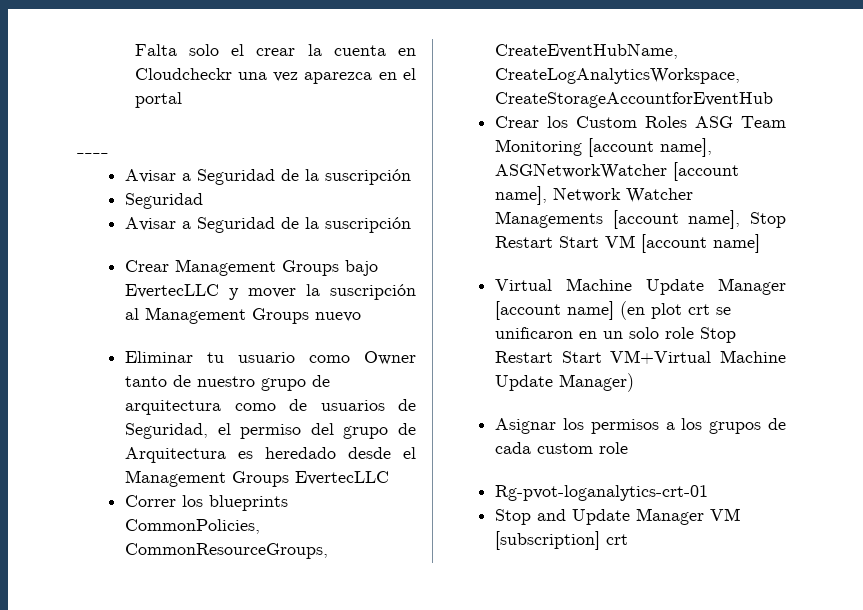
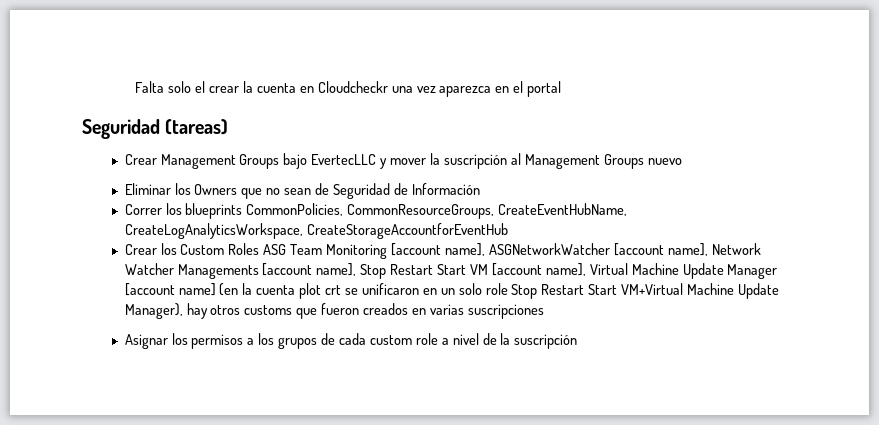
- ----
- Avisar a Seguridad de la suscripción
- Seguridad
- Avisar a Seguridad de la suscripción
+ Seguridad (tareas)
- Eliminar tu usuario como Owner tanto de nuestro grupo de arquitectura como de usuarios de Seguridad, el permiso del grupo de Arquitectura es heredado desde el Management Groups EvertecLLC
+ Eliminar los Owners que no sean de Seguridad de Información
- Crear los Custom Roles ASG Team Monitoring [account name], ASGNetworkWatcher [account name], Network Watcher Managements [account name], Stop Restart Start VM [account name]
- Virtual Machine Update Manager [account name] (en plot crt se unificaron en un solo role Stop Restart Start VM+Virtual Machine Update Manager)
+ Crear los Custom Roles ASG Team Monitoring [account name], ASGNetworkWatcher [account name], Network Watcher Managements [account name], Stop Restart Start VM [account name], Virtual Machine Update Manager [account name] (en la cuenta plot crt se unificaron en un solo role Stop Restart Start VM+Virtual Machine Update Manager), hay otros customs que fueron creados en varias suscripciones
- Asignar los permisos a los grupos de cada custom role
- Rg-pvot-loganalytics-crt-01
- Stop and Update Manager VM [subscription] crt
+ Asignar los permisos a los grupos de cada custom role a nivel de la suscripción

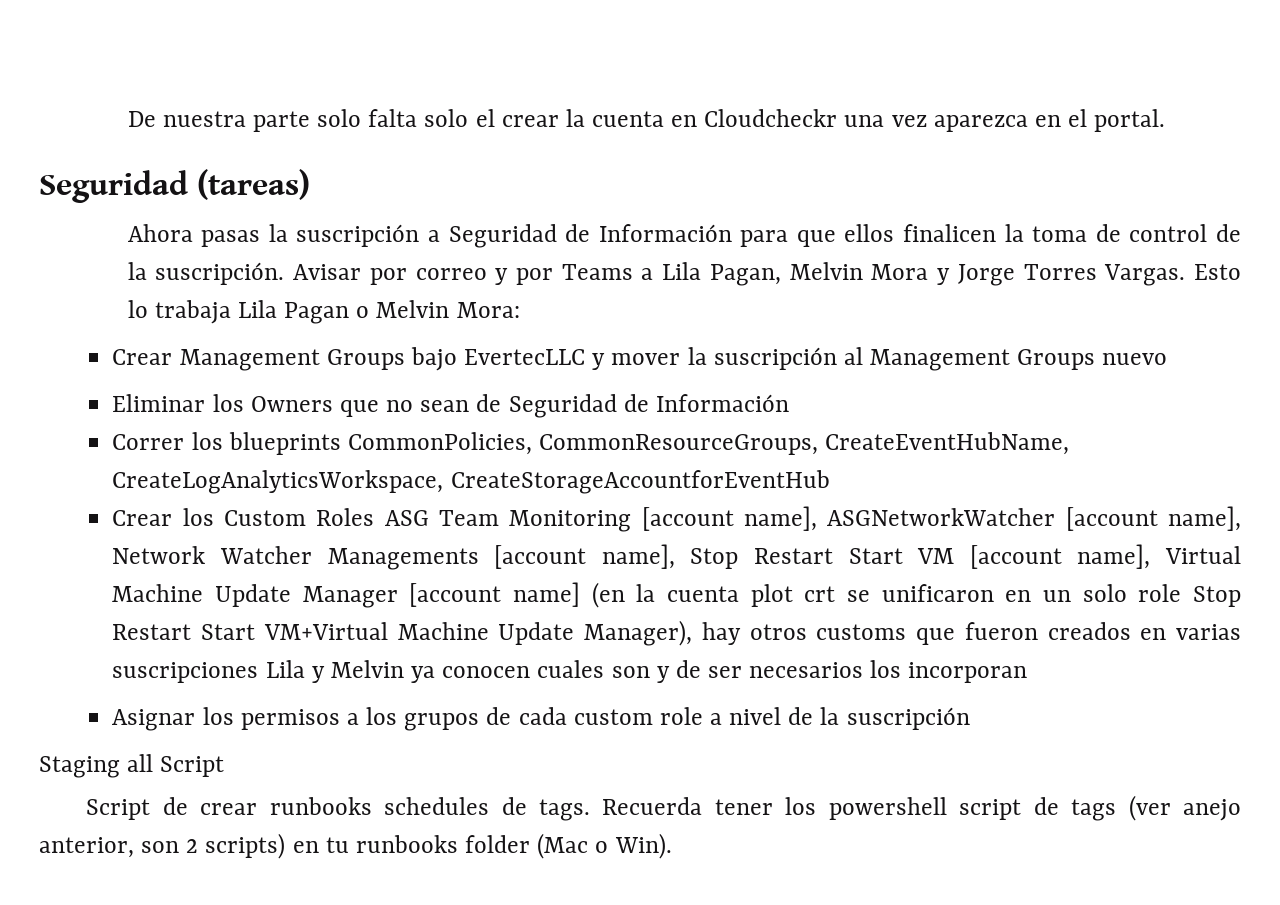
- Falta solo el crear la cuenta en Cloudcheckr una vez aparezca en el portal
+ De nuestra parte solo falta solo el crear la cuenta en Cloudcheckr una vez aparezca en el portal.
+ Ahora pasas la suscripción a Seguridad de Información para que ellos finalicen la toma de control de la suscripción. Avisar por correo y por Teams a Lila Pagan, Melvin Mora y Jorge Torres Vargas. Esto lo trabaja Lila Pagan o Melvin Mora:
- Crear los Custom Roles ASG Team Monitoring [account name], ASGNetworkWatcher [account name], Network Watcher Managements [account name], Stop Restart Start VM [account name], Virtual Machine Update Manager [account name] (en la cuenta plot crt se unificaron en un solo role Stop Restart Start VM+Virtual Machine Update Manager), hay otros customs que fueron creados en varias suscripciones
+ Crear los Custom Roles ASG Team Monitoring [account name], ASGNetworkWatcher [account name], Network Watcher Managements [account name], Stop Restart Start VM [account name], Virtual Machine Update Manager [account name] (en la cuenta plot crt se unificaron en un solo role Stop Restart Start VM+Virtual Machine Update Manager), hay otros customs que fueron creados en varias suscripciones Lila y Melvin ya conocen cuales son y de ser necesarios los incorporan
+ Staging all Script
+ Script de crear runbooks schedules de tags. Recuerda tener los powershell script de tags (ver anejo anterior, son 2 scripts) en tu runbooks folder (Mac o Win).

